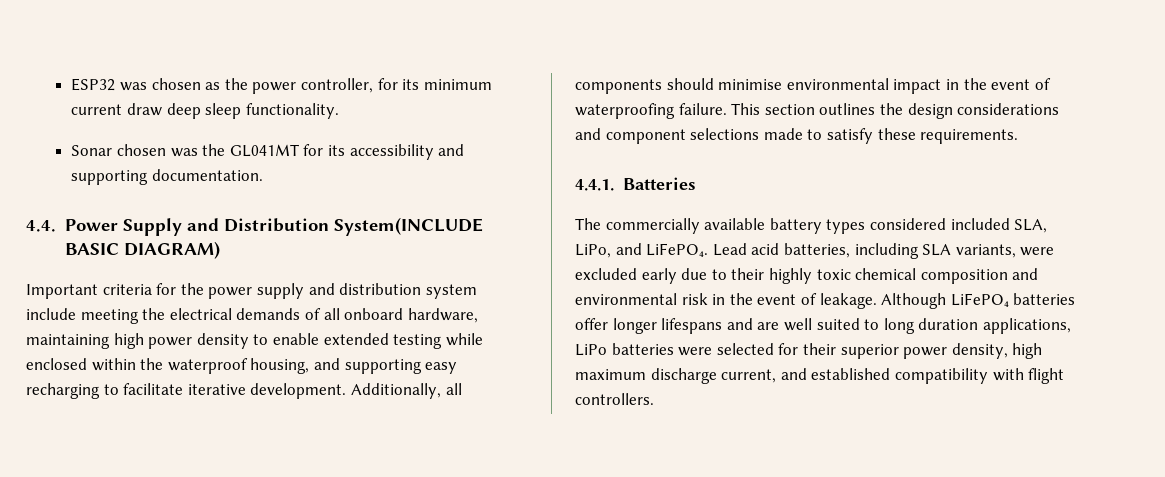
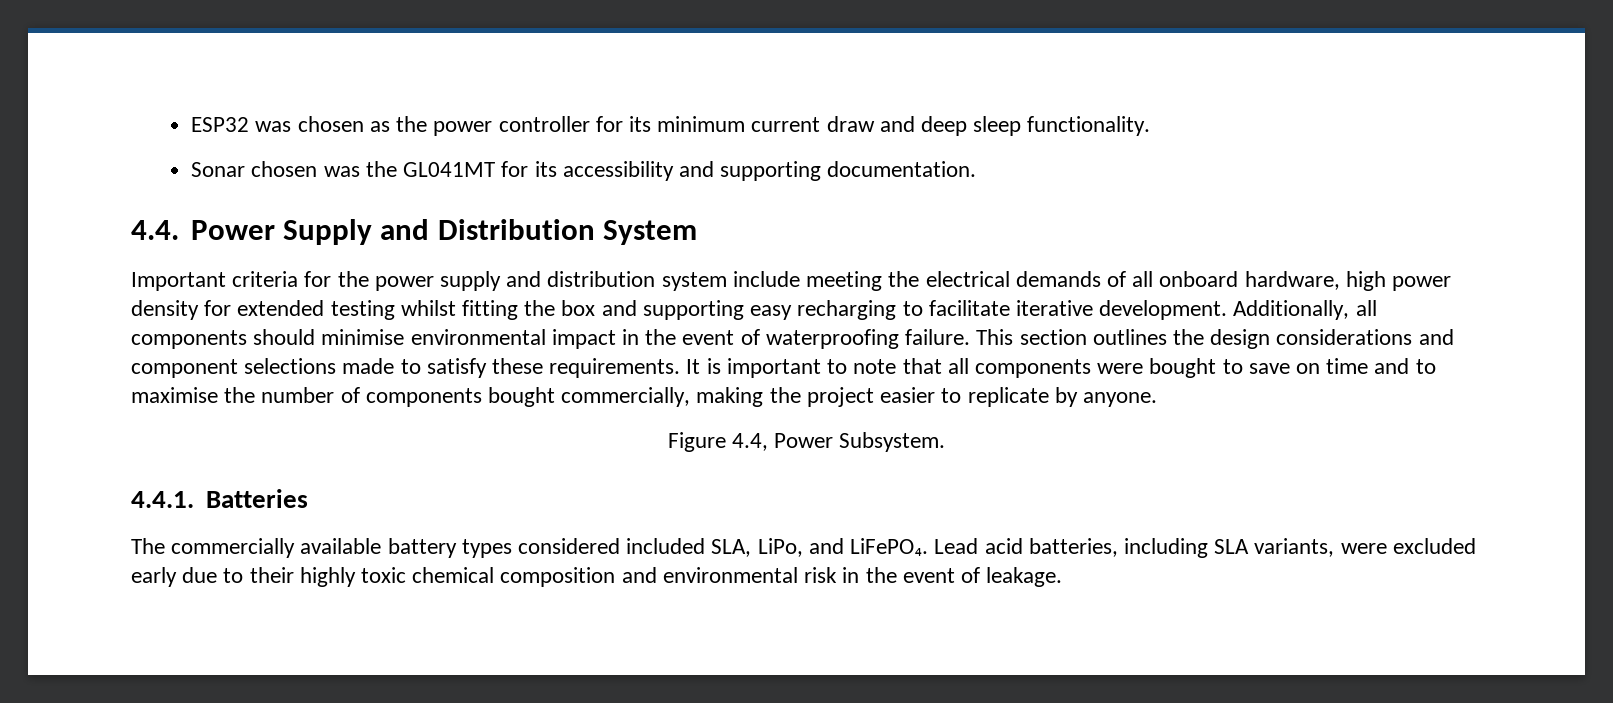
- ESP32 was chosen as the power controller, for its minimum current draw deep sleep functionality.
+ ESP32 was chosen as the power controller for its minimum current draw and deep sleep functionality.
- 4.4. Power Supply and Distribution System(INCLUDE BASIC DIAGRAM)
+ 4.4. Power Supply and Distribution System
- Important criteria for the power supply and distribution system include meeting the electrical demands of all onboard hardware, maintaining high power density to enable extended testing while enclosed within the waterproof housing, and supporting easy recharging to facilitate iterative development.
+ Important criteria for the power supply and distribution system include meeting the electrical demands of all onboard hardware, high power density for extended testing whilst fitting the box and supporting easy recharging to facilitate iterative development.
+ It is important to note that all components were bought to save on time and to maximise the number of components bought commercially, making the project easier to replicate by anyone.
+ Figure 4.4, Power Subsystem.
- Although LiFePO₄ batteries offer longer lifespans and are well suited to long duration applications, LiPo batteries were selected for their superior power density, high maximum discharge current, and established compatibility with flight controllers.

